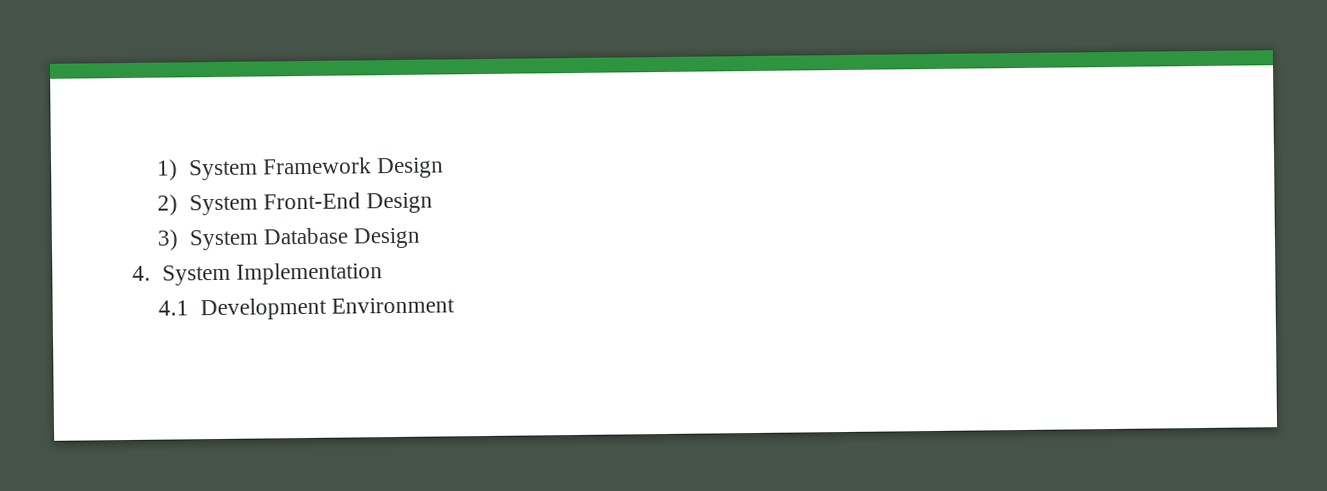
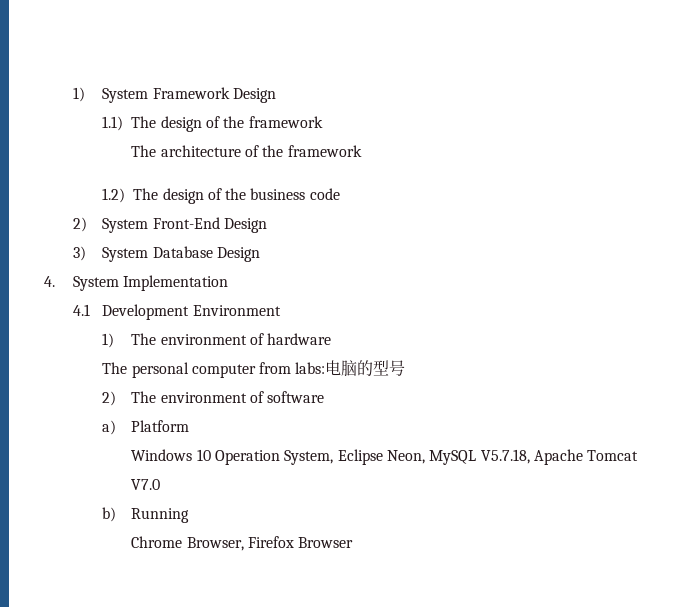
+ 1.1) The design of the framework
+ The architecture of the framework
+ 1.2) The design of the business code
+ 1) The environment of hardware
+ The personal computer from labs:电脑的型号
+ 2) The environment of software
+ a) Platform
+ Windows 10 Operation System, Eclipse Neon, MySQL V5.7.18, Apache Tomcat V7.0
+ b) Running
+ Chrome Browser, Firefox Browser

